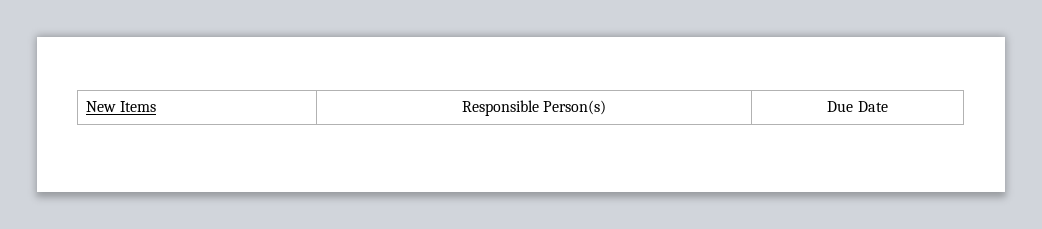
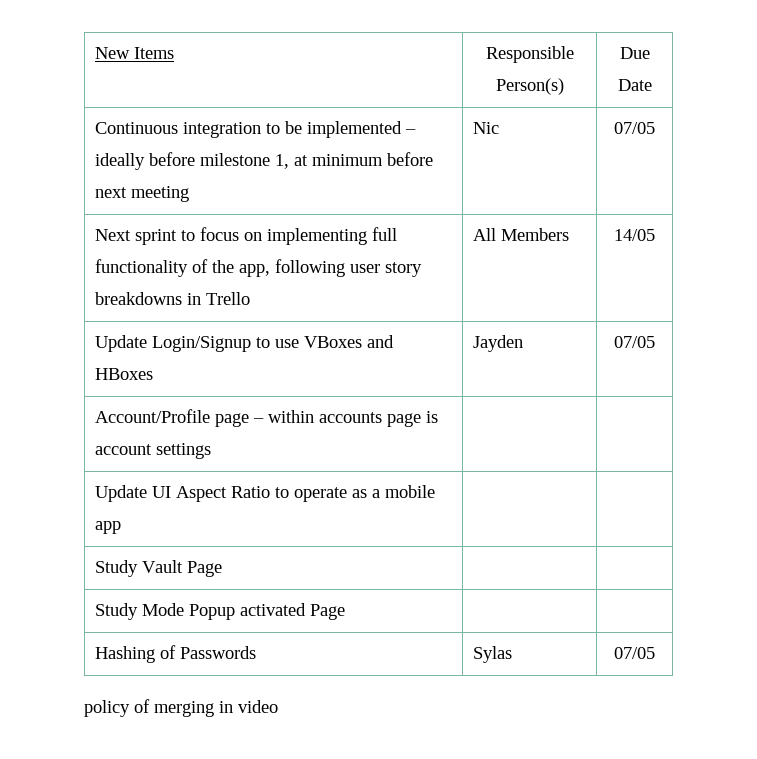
+ Continuous integration to be implemented – ideally before milestone 1, at minimum before next meeting | Nic | 07/05
+ Next sprint to focus on implementing full functionality of the app, following user story breakdowns in Trello | All Members | 14/05
+ Update Login/Signup to use VBoxes and HBoxes | Jayden | 07/05
+ Account/Profile page – within accounts page is account settings | |
+ Update UI Aspect Ratio to operate as a mobile app | |
+ Study Vault Page | |
+ Study Mode Popup activated Page | |
+ Hashing of Passwords | Sylas | 07/05
+ policy of merging in video

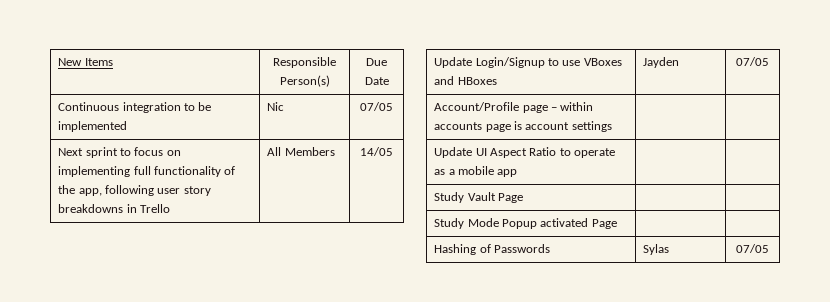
- Continuous integration to be implemented – ideally before milestone 1, at minimum before next meeting | Nic | 07/05
+ Continuous integration to be implemented | Nic | 07/05
- policy of merging in video

